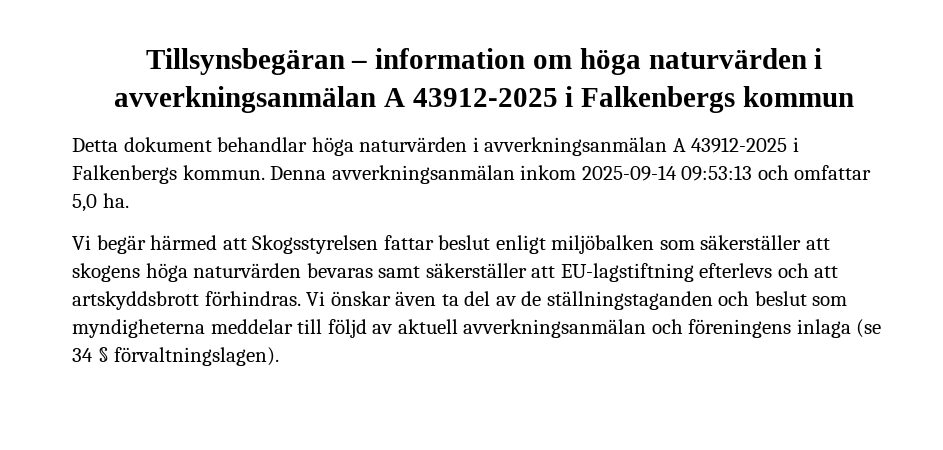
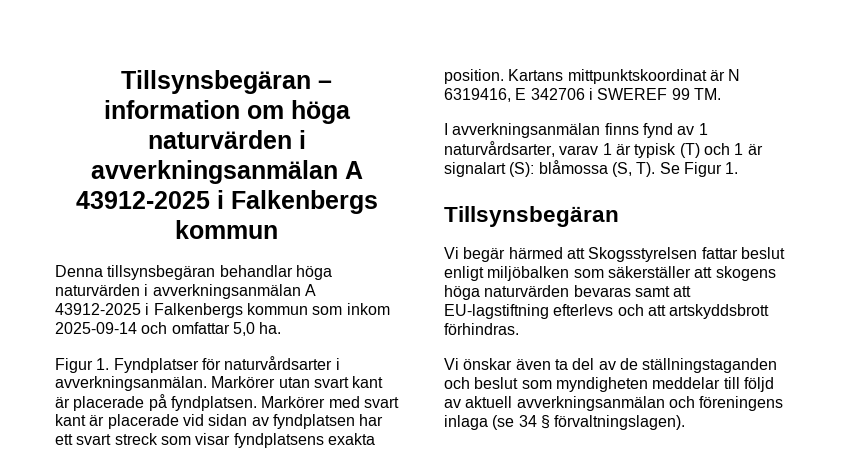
- Detta dokument behandlar höga naturvärden i avverkningsanmälan A 43912-2025 i Falkenbergs kommun. Denna avverkningsanmälan inkom 2025-09-14 09:53:13 och omfattar 5,0 ha.
+ Denna tillsynsbegäran behandlar höga naturvärden i avverkningsanmälan A 43912-2025 i Falkenbergs kommun som inkom 2025-09-14 och omfattar 5,0 ha.
+ Figur 1. Fyndplatser för naturvårdsarter i avverkningsanmälan. Markörer utan svart kant är placerade på fyndplatsen. Markörer med svart kant är placerade vid sidan av fyndplatsen har ett svart streck som visar fyndplatsens exakta position. Kartans mittpunktskoordinat är N 6319416, E 342706 i SWEREF 99 TM.
+ I avverkningsanmälan finns fynd av 1 naturvårdsarter, varav 1 är typisk (T) och 1 är signalart (S): blåmossa (S, T). Se Figur 1.
+ Tillsynsbegäran
- Vi begär härmed att Skogsstyrelsen fattar beslut enligt miljöbalken som säkerställer att skogens höga naturvärden bevaras samt säkerställer att EU-lagstiftning efterlevs och att artskyddsbrott förhindras. Vi önskar även ta del av de ställningstaganden och beslut som myndigheterna meddelar till följd av aktuell avverkningsanmälan och föreningens inlaga (se 34 § förvaltningslagen).
+ Vi begär härmed att Skogsstyrelsen fattar beslut enligt miljöbalken som säkerställer att skogens höga naturvärden bevaras samt att EU-lagstiftning efterlevs och att artskyddsbrott förhindras.
+ Vi önskar även ta del av de ställningstaganden och beslut som myndigheten meddelar till följd av aktuell avverkningsanmälan och föreningens inlaga (se 34 § förvaltningslagen).

